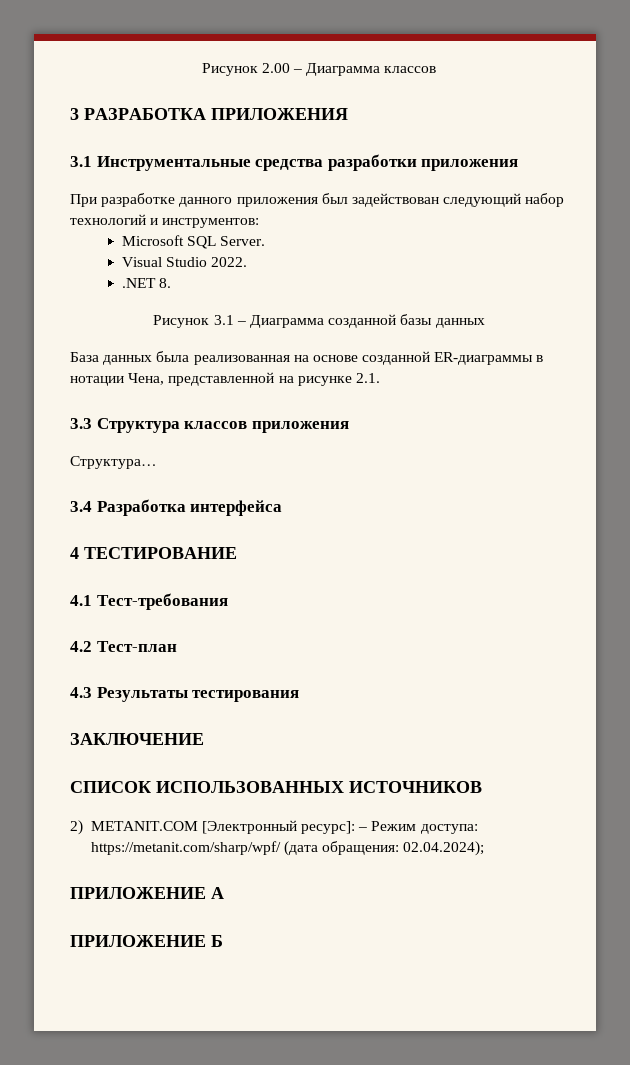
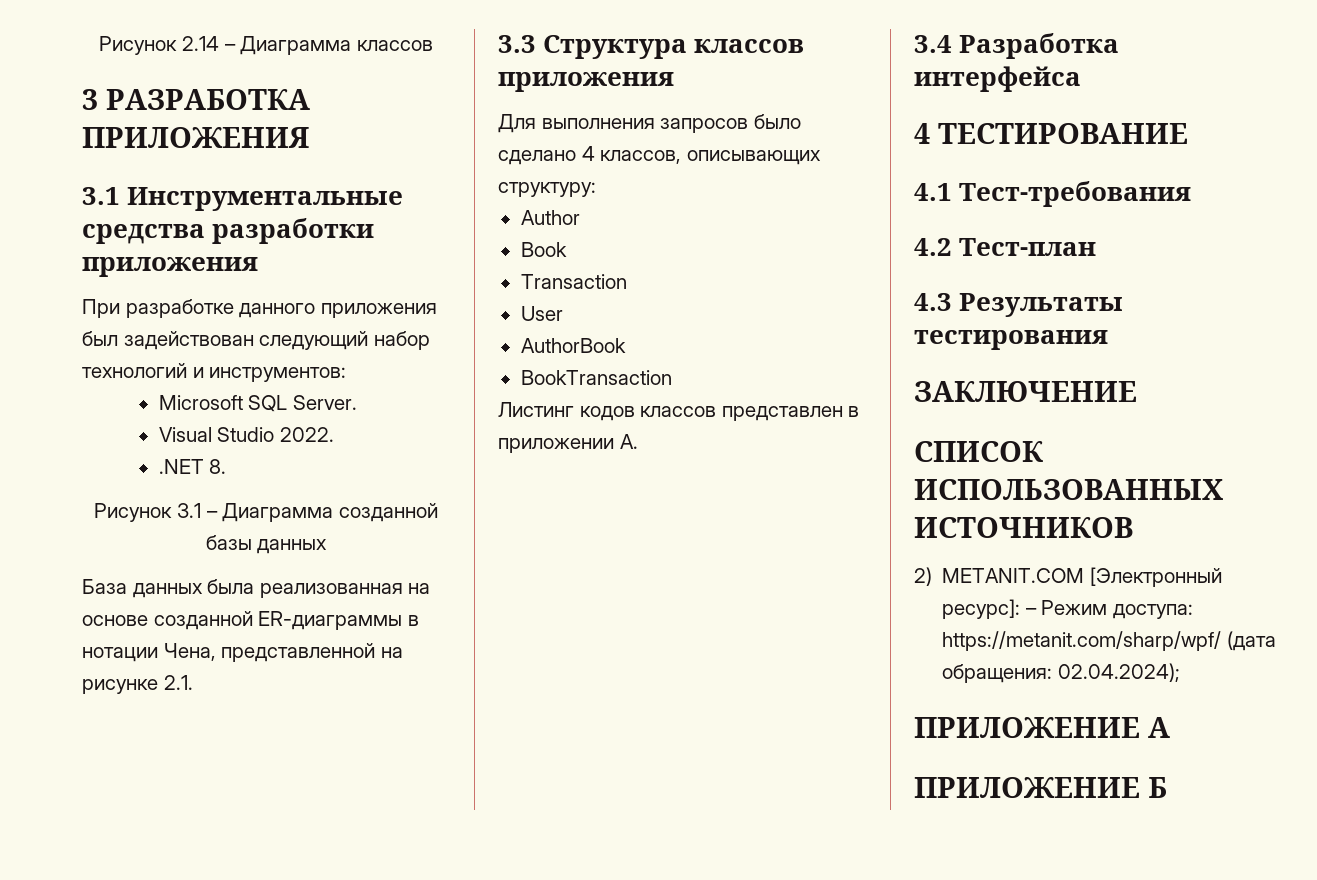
- Рисунок 2.00 – Диаграмма классов
+ Рисунок 2.14 – Диаграмма классов
- Структура…
+ Для выполнения запросов было сделано 4 классов, описывающих структуру:
+ Author
+ Book
+ Transaction
+ User
+ AuthorBook
+ BookTransaction
+ Листинг кодов классов представлен в приложении А.

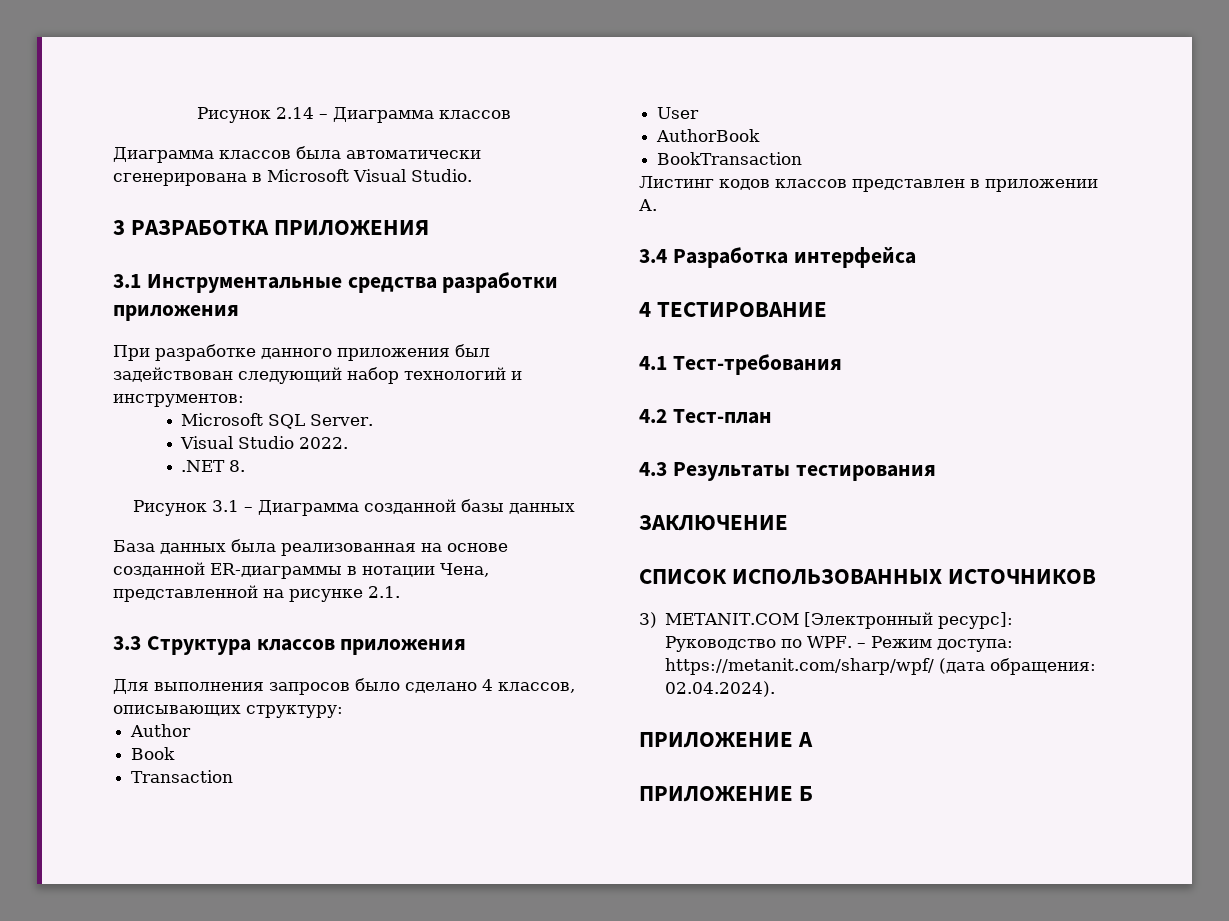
+ Диаграмма классов была автоматически сгенерирована в Microsoft Visual Studio.
- 2) METANIT.COM [Электронный ресурс]: – Режим доступа: https://metanit.com/sharp/wpf/ (дата обращения: 02.04.2024);
+ 3) METANIT.COM [Электронный ресурс]: Руководство по WPF. – Режим доступа: https://metanit.com/sharp/wpf/ (дата обращения: 02.04.2024).

